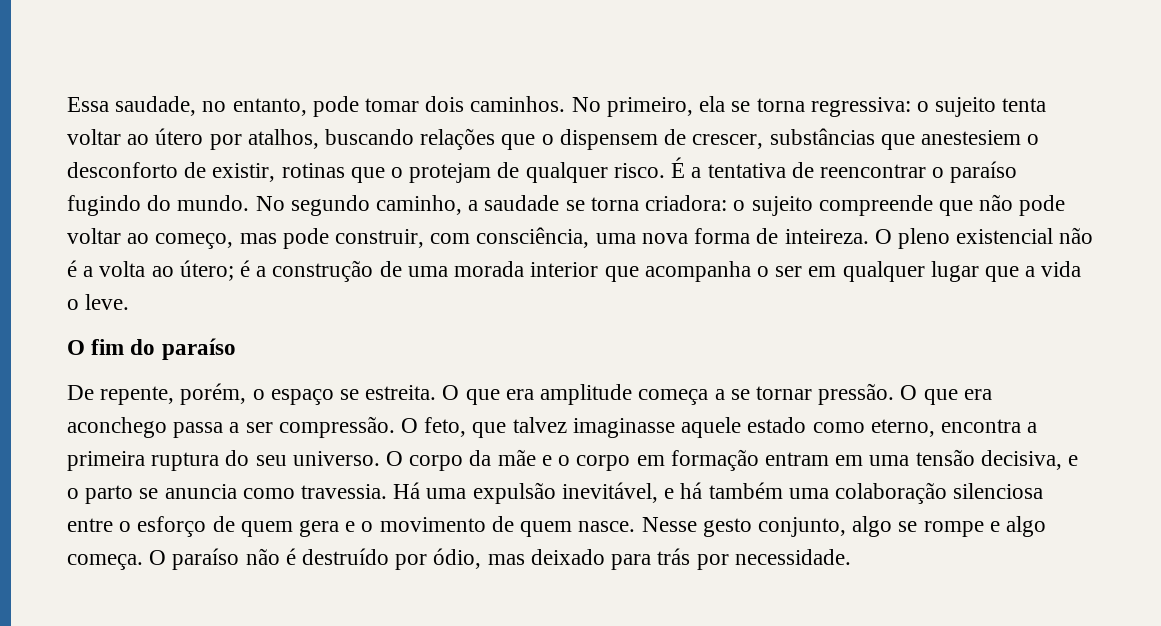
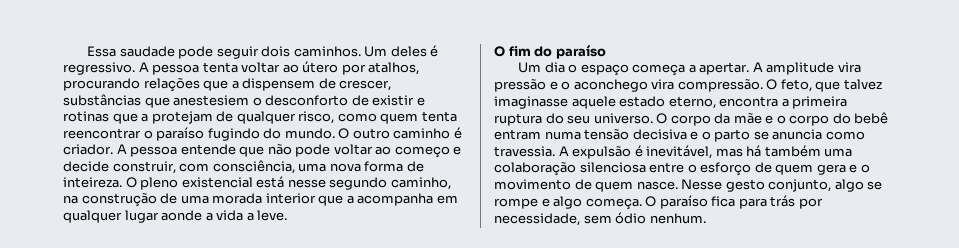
- Essa saudade, no entanto, pode tomar dois caminhos. No primeiro, ela se torna regressiva: o sujeito tenta voltar ao útero por atalhos, buscando relações que o dispensem de crescer, substâncias que anestesiem o desconforto de existir, rotinas que o protejam de qualquer risco. É a tentativa de reencontrar o paraíso fugindo do mundo.
+ Essa saudade pode seguir dois caminhos. Um deles é regressivo. A pessoa tenta voltar ao útero por atalhos, procurando relações que a dispensem de crescer, substâncias que anestesiem o desconforto de existir e rotinas que a protejam de qualquer risco, como quem tenta reencontrar o paraíso fugindo do mundo.
- No segundo caminho, a saudade se torna criadora: o sujeito compreende que não pode voltar ao começo, mas pode construir, com consciência, uma nova forma de inteireza.
+ O outro caminho é criador. A pessoa entende que não pode voltar ao começo e decide construir, com consciência, uma nova forma de inteireza.
- O pleno existencial não é a volta ao útero; é a construção de uma morada interior que acompanha o ser em qualquer lugar que a vida o leve.
+ O pleno existencial está nesse segundo caminho, na construção de uma morada interior que a acompanha em qualquer lugar aonde a vida a leve.
- De repente, porém, o espaço se estreita. O que era amplitude começa a se tornar pressão. O que era aconchego passa a ser compressão.
+ Um dia o espaço começa a apertar. A amplitude vira pressão e o aconchego vira compressão.
- O feto, que talvez imaginasse aquele estado como eterno, encontra a primeira ruptura do seu universo.
+ O feto, que talvez imaginasse aquele estado eterno, encontra a primeira ruptura do seu universo.
- O corpo da mãe e o corpo em formação entram em uma tensão decisiva, e o parto se anuncia como travessia.
+ O corpo da mãe e o corpo do bebê entram numa tensão decisiva e o parto se anuncia como travessia.
- Há uma expulsão inevitável, e há também uma colaboração silenciosa entre o esforço de quem gera e o movimento de quem nasce.
+ A expulsão é inevitável, mas há também uma colaboração silenciosa entre o esforço de quem gera e o movimento de quem nasce.
- O paraíso não é destruído por ódio, mas deixado para trás por necessidade.
+ O paraíso fica para trás por necessidade, sem ódio nenhum.

